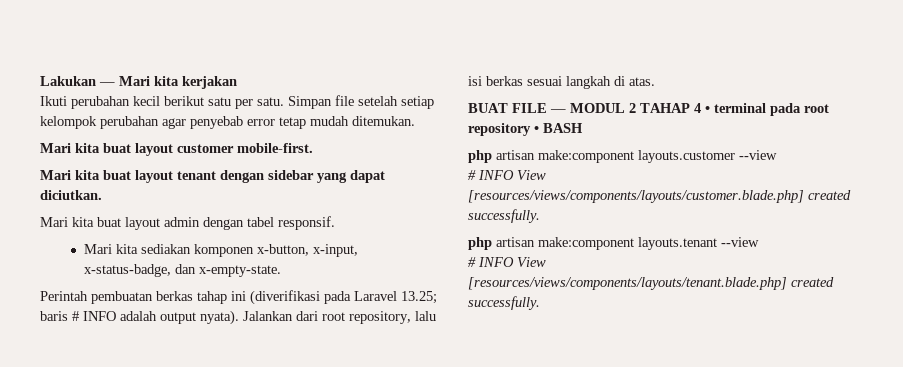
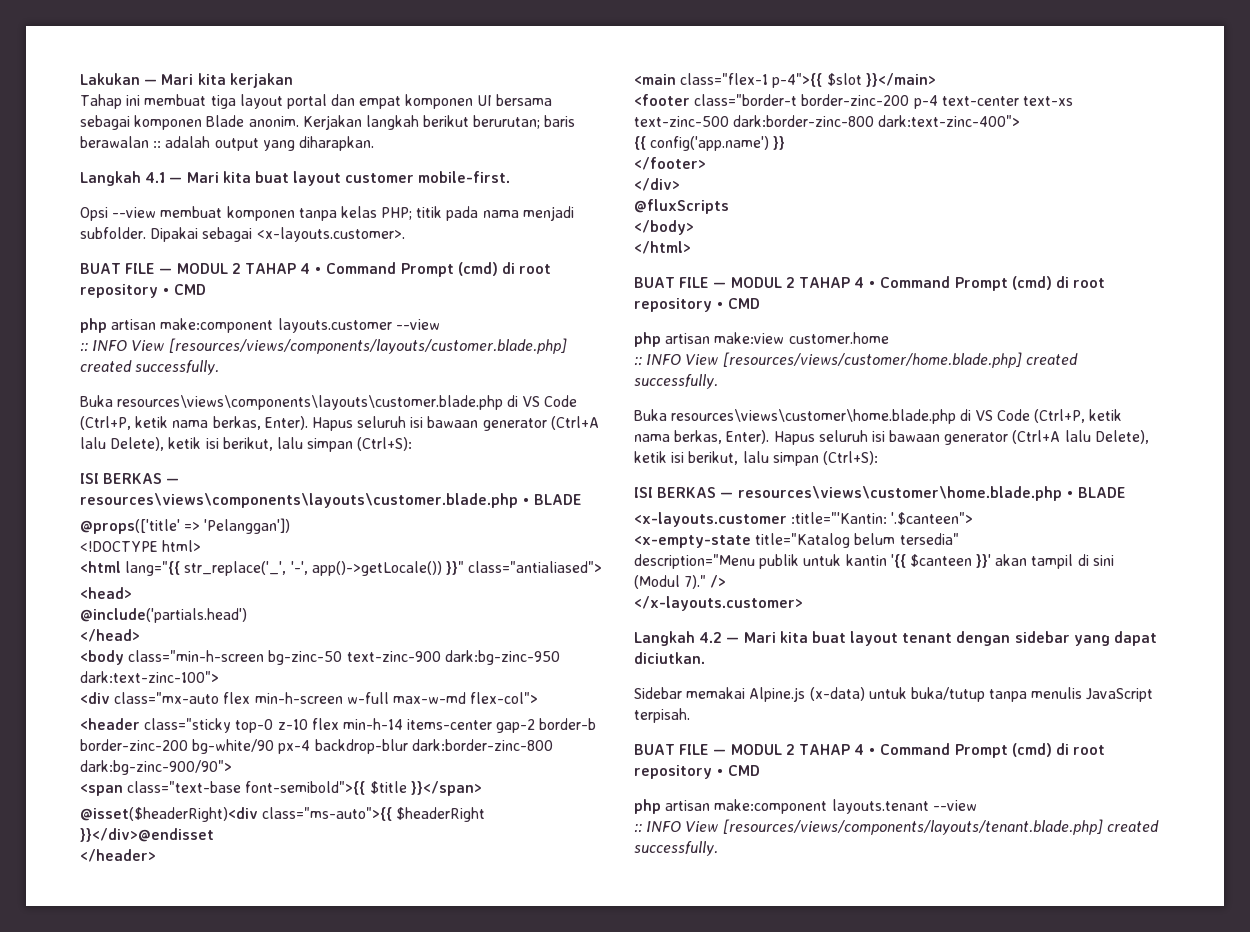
- Ikuti perubahan kecil berikut satu per satu. Simpan file setelah setiap kelompok perubahan agar penyebab error tetap mudah ditemukan.
- Mari kita buat layout customer mobile-first.
+ Tahap ini membuat tiga layout portal dan empat komponen UI bersama sebagai komponen Blade anonim. Kerjakan langkah berikut berurutan; baris berawalan :: adalah output yang diharapkan.
+ Langkah 4.1 — Mari kita buat layout customer mobile-first.
- Mari kita buat layout tenant dengan sidebar yang dapat diciutkan.
+ Opsi --view membuat komponen tanpa kelas PHP; titik pada nama menjadi subfolder. Dipakai sebagai <x-layouts.customer>.
+ BUAT FILE — MODUL 2 TAHAP 4 • Command Prompt (cmd) di root repository • CMD
+ php artisan make:component layouts.customer --view
+ :: INFO View [resources/views/components/layouts/customer.blade.php] created successfully.
+ Buka resources\views\components\layouts\customer.blade.php di VS Code (Ctrl+P, ketik nama berkas, Enter). Hapus seluruh isi bawaan generator (Ctrl+A lalu Delete), ketik isi berikut, lalu simpan (Ctrl+S):
+ ISI BERKAS — resources\views\components\layouts\customer.blade.php • BLADE
+ @props(['title' => 'Pelanggan'])
+ <!DOCTYPE html>
+ <html lang="{{ str_replace('_', '-', app()->getLocale()) }}" class="antialiased">
+ <head>
+ @include('partials.head')
+ </head>
+ <body class="min-h-screen bg-zinc-50 text-zinc-900 dark:bg-zinc-950 dark:text-zinc-100">
+ <div class="mx-auto flex min-h-screen w-full max-w-md flex-col">
+ <header class="sticky top-0 z-10 flex min-h-14 items-center gap-2 border-b border-zinc-200 bg-white/90 px-4 backdrop-blur dark:border-zinc-800 dark:bg-zinc-900/90">
+ <span class="text-base font-semibold">{{ $title }}</span>
+ @isset($headerRight)<div class="ms-auto">{{ $headerRight }}</div>@endisset
+ </header>
+ <main class="flex-1 p-4">{{ $slot }}</main>
+ <footer class="border-t border-zinc-200 p-4 text-center text-xs text-zinc-500 dark:border-zinc-800 dark:text-zinc-400">
+ {{ config('app.name') }}
+ </footer>
+ </div>
+ @fluxScripts
+ </body>
+ </html>
+ BUAT FILE — MODUL 2 TAHAP 4 • Command Prompt (cmd) di root repository • CMD
+ php artisan make:view customer.home
+ :: INFO View [resources/views/customer/home.blade.php] created successfully.
+ Buka resources\views\customer\home.blade.php di VS Code (Ctrl+P, ketik nama berkas, Enter). Hapus seluruh isi bawaan generator (Ctrl+A lalu Delete), ketik isi berikut, lalu simpan (Ctrl+S):
+ ISI BERKAS — resources\views\customer\home.blade.php • BLADE
+ <x-layouts.customer :title="'Kantin: '.$canteen">
+ <x-empty-state title="Katalog belum tersedia"
+ description="Menu publik untuk kantin '{{ $canteen }}' akan tampil di sini (Modul 7)." />
+ </x-layouts.customer>
+ Langkah 4.2 — Mari kita buat layout tenant dengan sidebar yang dapat diciutkan.
- Mari kita buat layout admin dengan tabel responsif.
- Mari kita sediakan komponen x-button, x-input, x-status-badge, dan x-empty-state.
- Perintah pembuatan berkas tahap ini (diverifikasi pada Laravel 13.25; baris # INFO adalah output nyata). Jalankan dari root repository, lalu isi berkas sesuai langkah di atas.
- BUAT FILE — MODUL 2 TAHAP 4 • terminal pada root repository • BASH
- php artisan make:component layouts.customer --view
- # INFO View [resources/views/components/layouts/customer.blade.php] created successfully.
+ Sidebar memakai Alpine.js (x-data) untuk buka/tutup tanpa menulis JavaScript terpisah.
+ BUAT FILE — MODUL 2 TAHAP 4 • Command Prompt (cmd) di root repository • CMD
- # INFO View [resources/views/components/layouts/tenant.blade.php] created successfully.
+ :: INFO View [resources/views/components/layouts/tenant.blade.php] created successfully.

